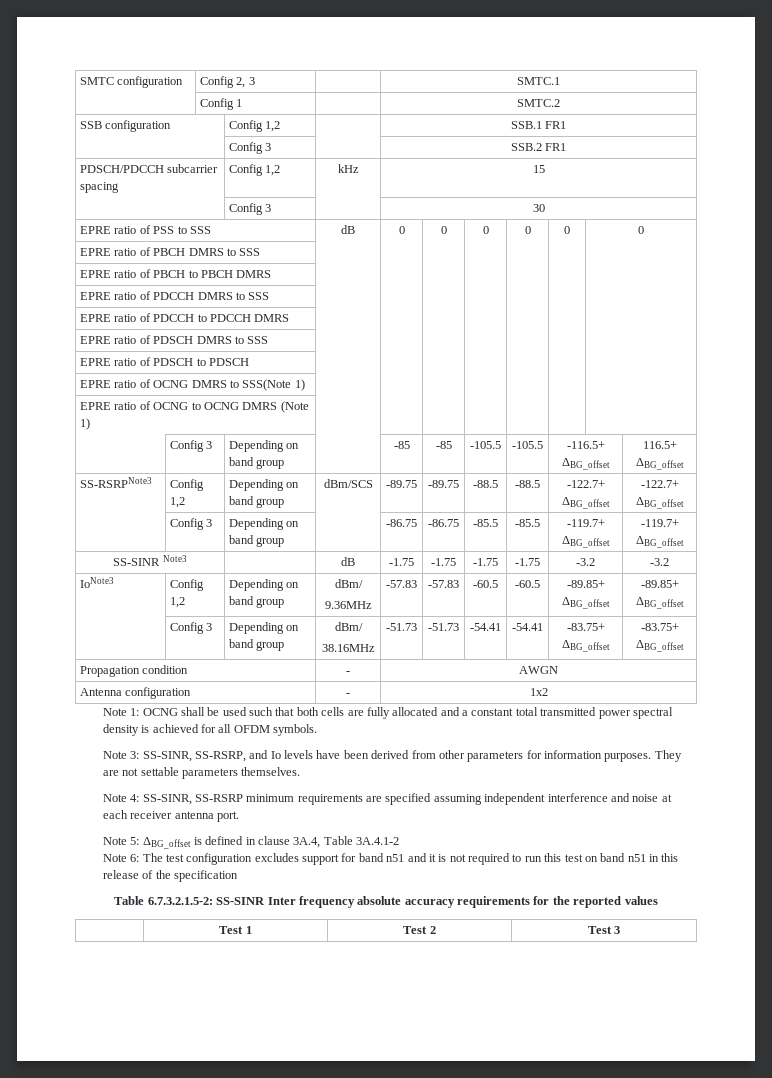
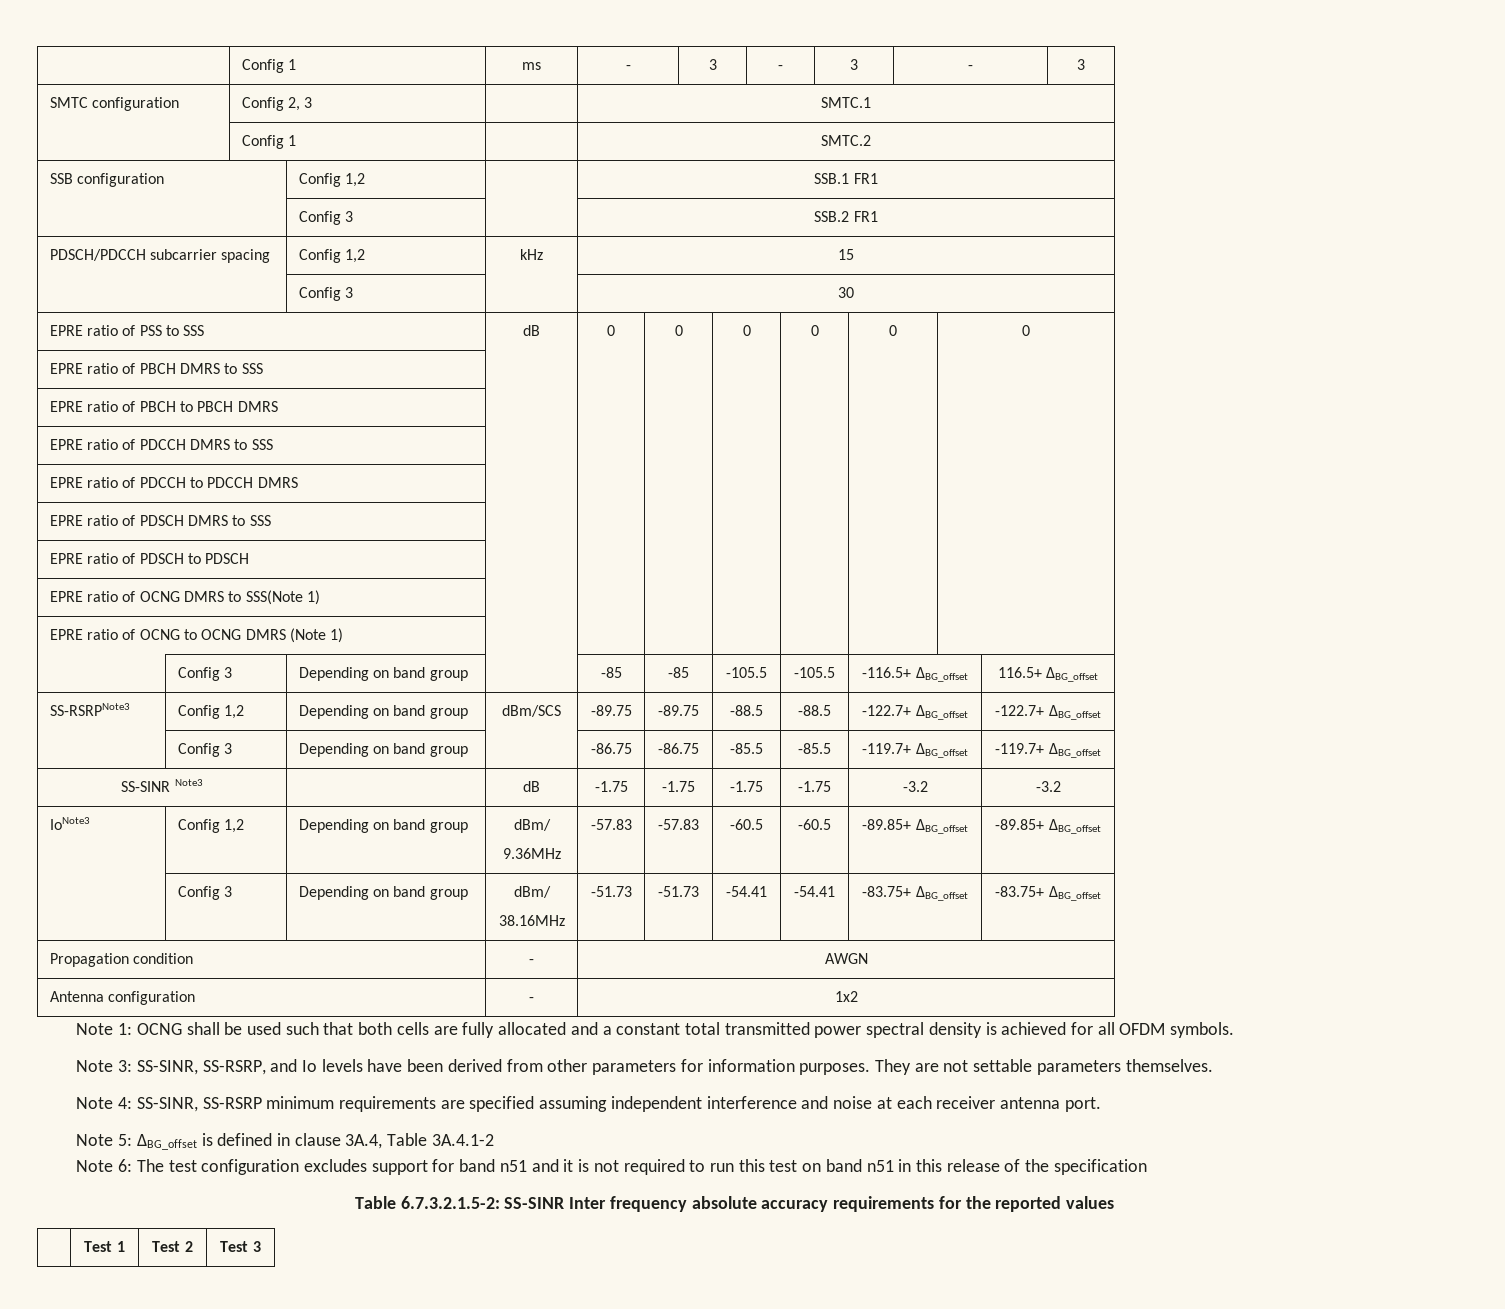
+ | Config 1 | ms | - | 3 | - | 3 | - | 3

